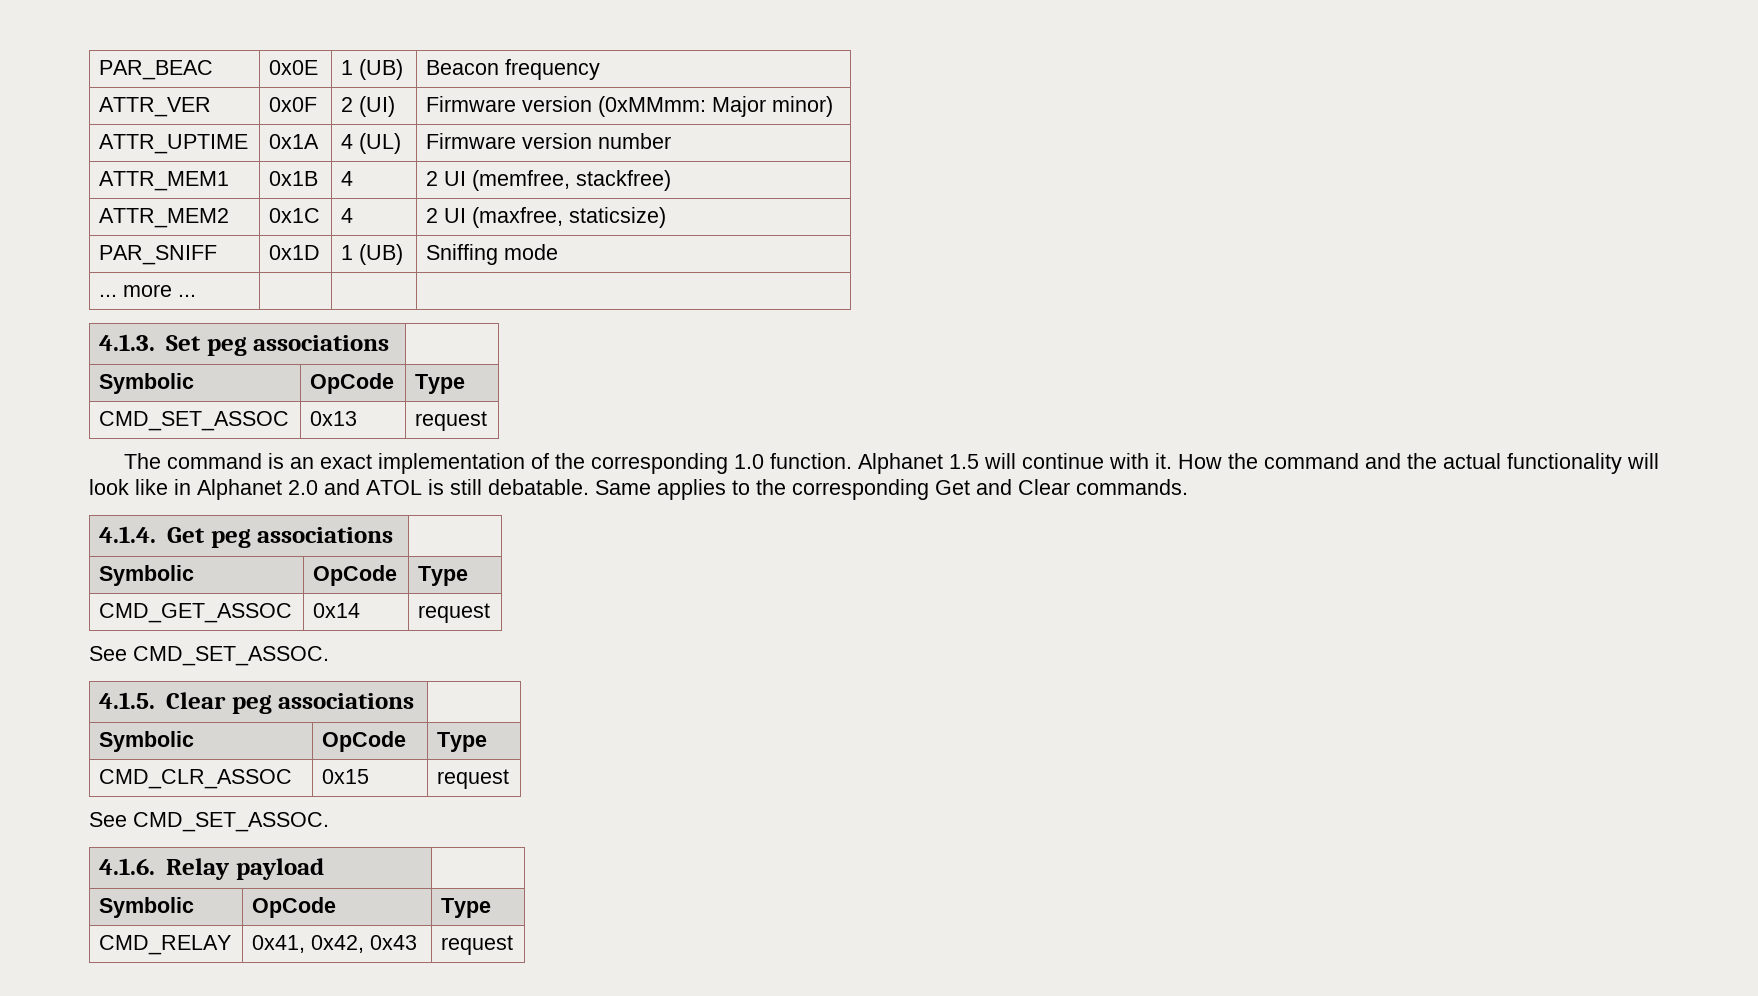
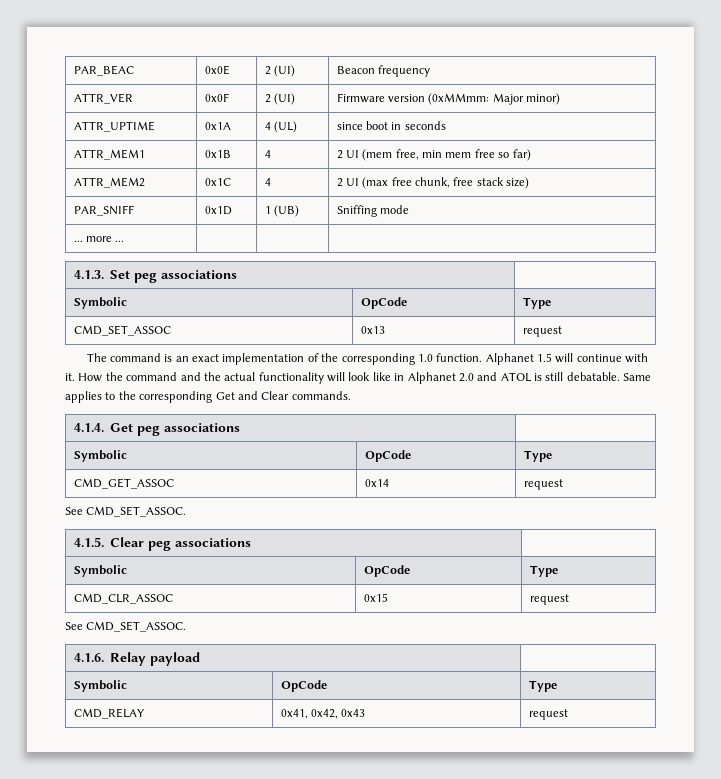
- PAR_BEAC | 0x0E | 1 (UB) | Beacon frequency
+ PAR_BEAC | 0x0E | 2 (UI) | Beacon frequency
- ATTR_UPTIME | 0x1A | 4 (UL) | Firmware version number
+ ATTR_UPTIME | 0x1A | 4 (UL) | since boot in seconds
- ATTR_MEM1 | 0x1B | 4 | 2 UI (memfree, stackfree)
+ ATTR_MEM1 | 0x1B | 4 | 2 UI (mem free, min mem free so far)
- ATTR_MEM2 | 0x1C | 4 | 2 UI (maxfree, staticsize)
+ ATTR_MEM2 | 0x1C | 4 | 2 UI (max free chunk, free stack size)

